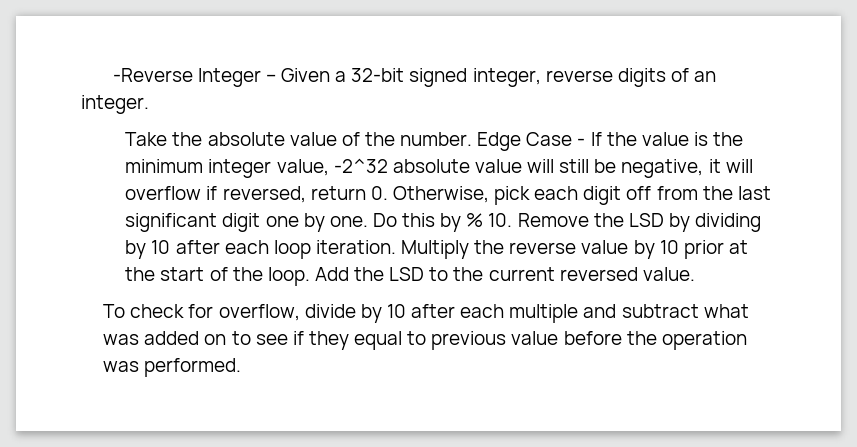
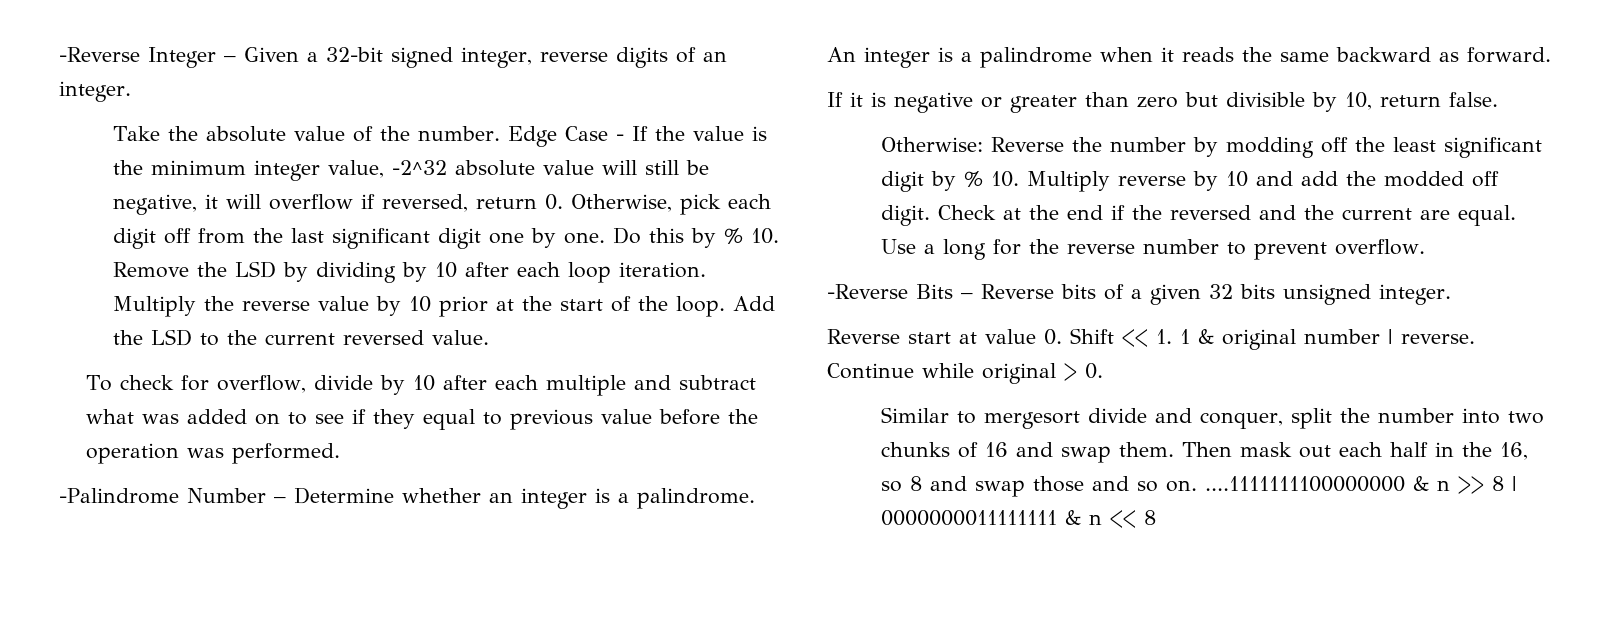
+ -Palindrome Number – Determine whether an integer is a palindrome. An integer is a palindrome when it reads the same backward as forward.
+ If it is negative or greater than zero but divisible by 10, return false.
+ Otherwise: Reverse the number by modding off the least significant digit by % 10. Multiply reverse by 10 and add the modded off digit. Check at the end if the reversed and the current are equal. Use a long for the reverse number to prevent overflow.
+ -Reverse Bits – Reverse bits of a given 32 bits unsigned integer.
+ Reverse start at value 0. Shift << 1. 1 & original number | reverse. Continue while original > 0.
+ Similar to mergesort divide and conquer, split the number into two chunks of 16 and swap them. Then mask out each half in the 16, so 8 and swap those and so on. ....1111111100000000 & n >> 8 | 0000000011111111 & n << 8

